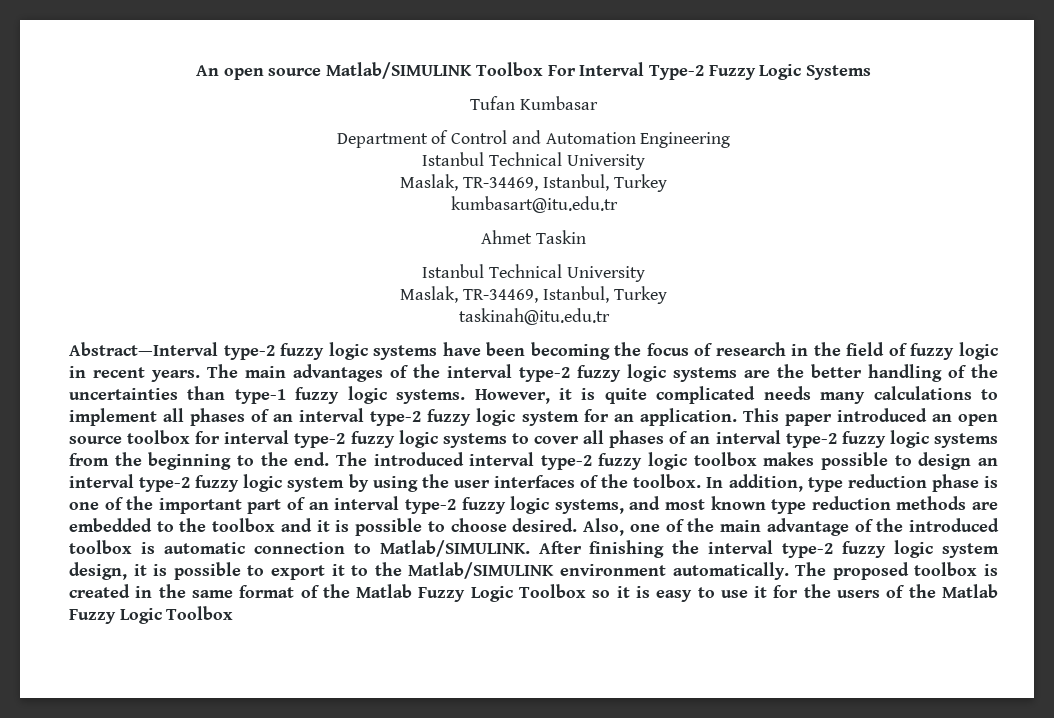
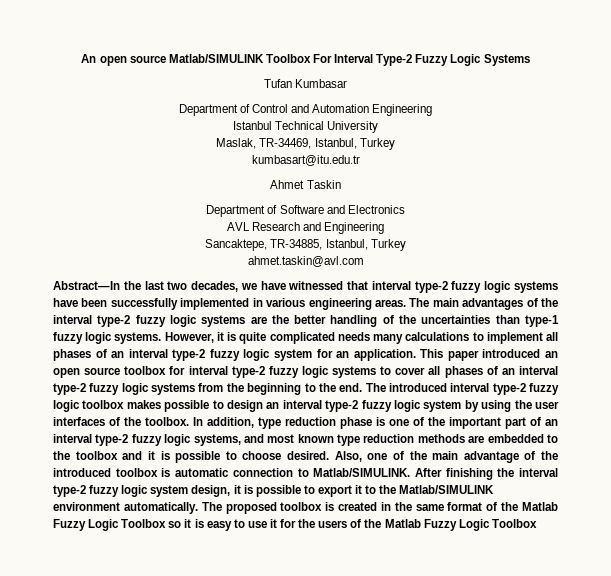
  Ahmet Taskin
- Istanbul Technical University
- Maslak, TR-34469, Istanbul, Turkey
- taskinah@itu.edu.tr
- Abstract—Interval type-2 fuzzy logic systems have been becoming the focus of research in the field of fuzzy logic in recent years.
+ Department of Software and Electronics
+ AVL Research and Engineering
+ Sancaktepe, TR-34885, Istanbul, Turkey
+ ahmet.taskin@avl.com
+ Abstract—In the last two decades, we have witnessed that interval type-2 fuzzy logic systems have been successfully implemented in various engineering areas.

